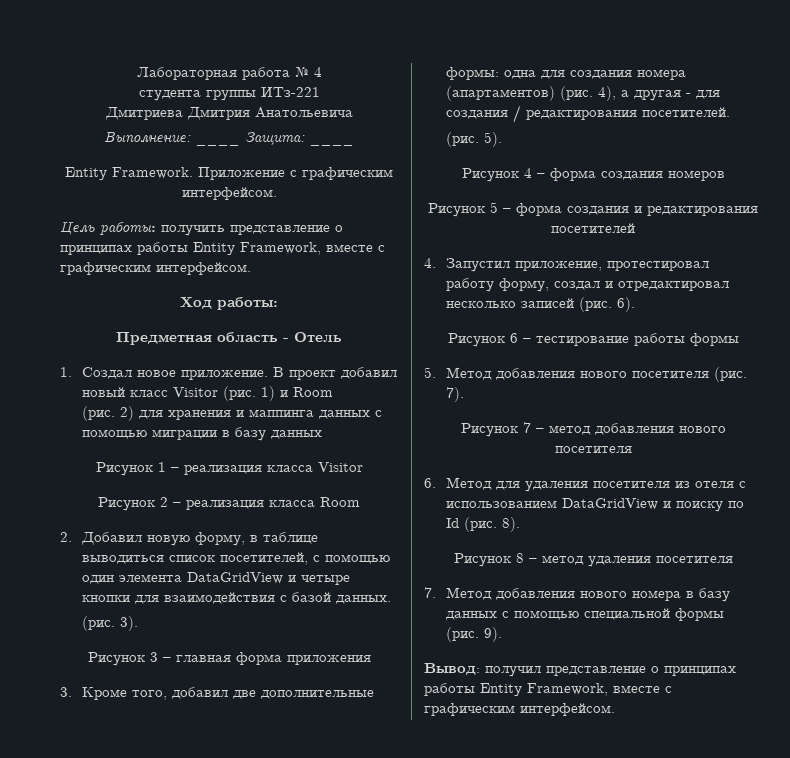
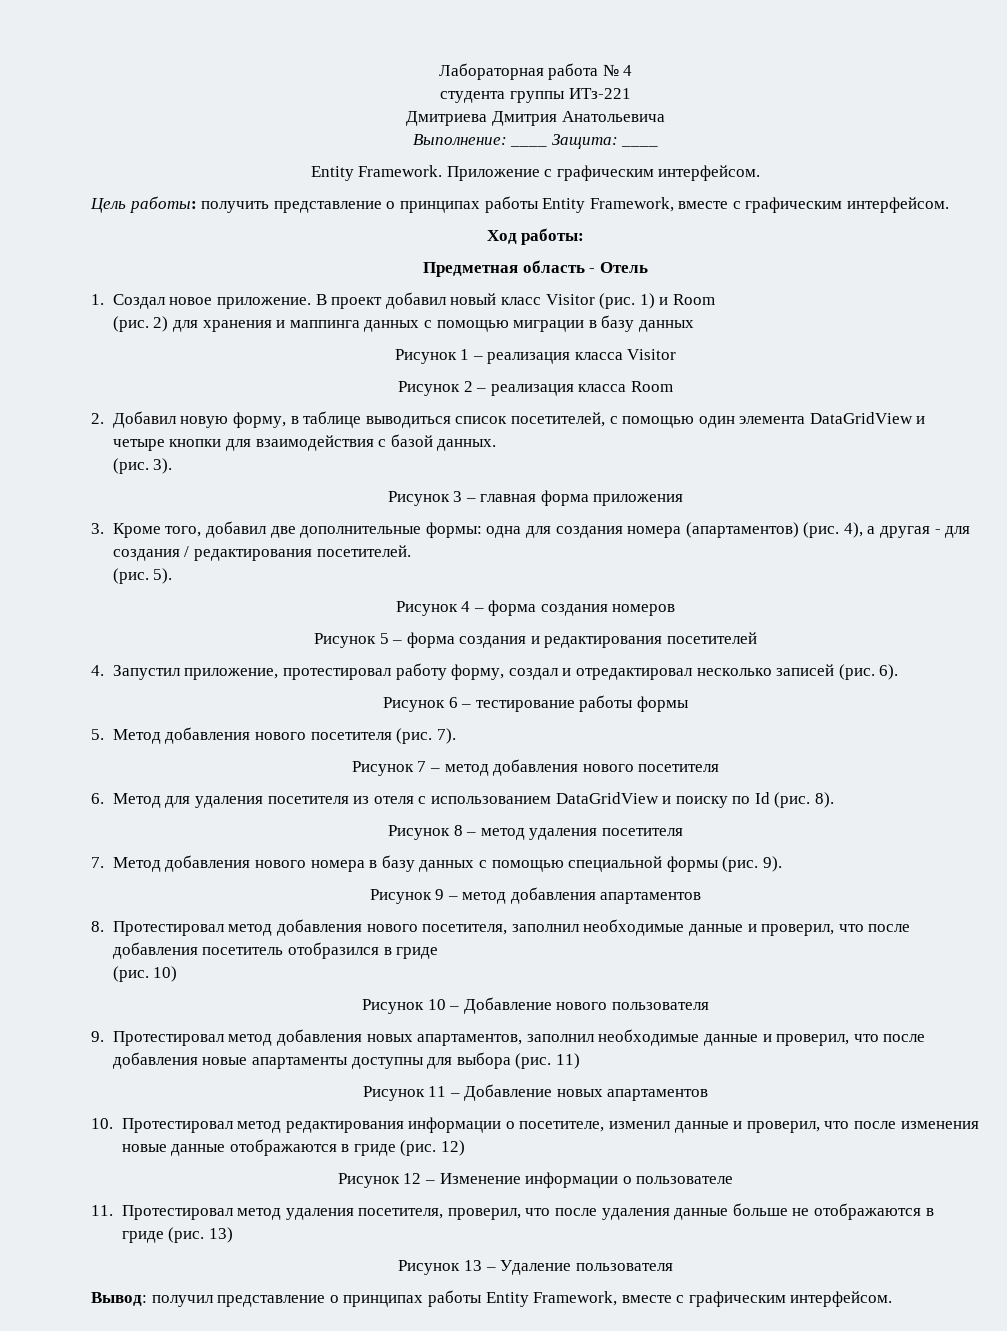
+ Рисунок 9 – метод добавления апартаментов
+ 8. Протестировал метод добавления нового посетителя, заполнил необходимые данные и проверил, что после добавления посетитель отобразился в гриде
+ (рис. 10)
+ Рисунок 10 – Добавление нового пользователя
+ 9. Протестировал метод добавления новых апартаментов, заполнил необходимые данные и проверил, что после добавления новые апартаменты доступны для выбора (рис. 11)
+ Рисунок 11 – Добавление новых апартаментов
+ 10. Протестировал метод редактирования информации о посетителе, изменил данные и проверил, что после изменения новые данные отображаются в гриде (рис. 12)
+ Рисунок 12 – Изменение информации о пользователе
+ 11. Протестировал метод удаления посетителя, проверил, что после удаления данные больше не отображаются в гриде (рис. 13)
+ Рисунок 13 – Удаление пользователя

